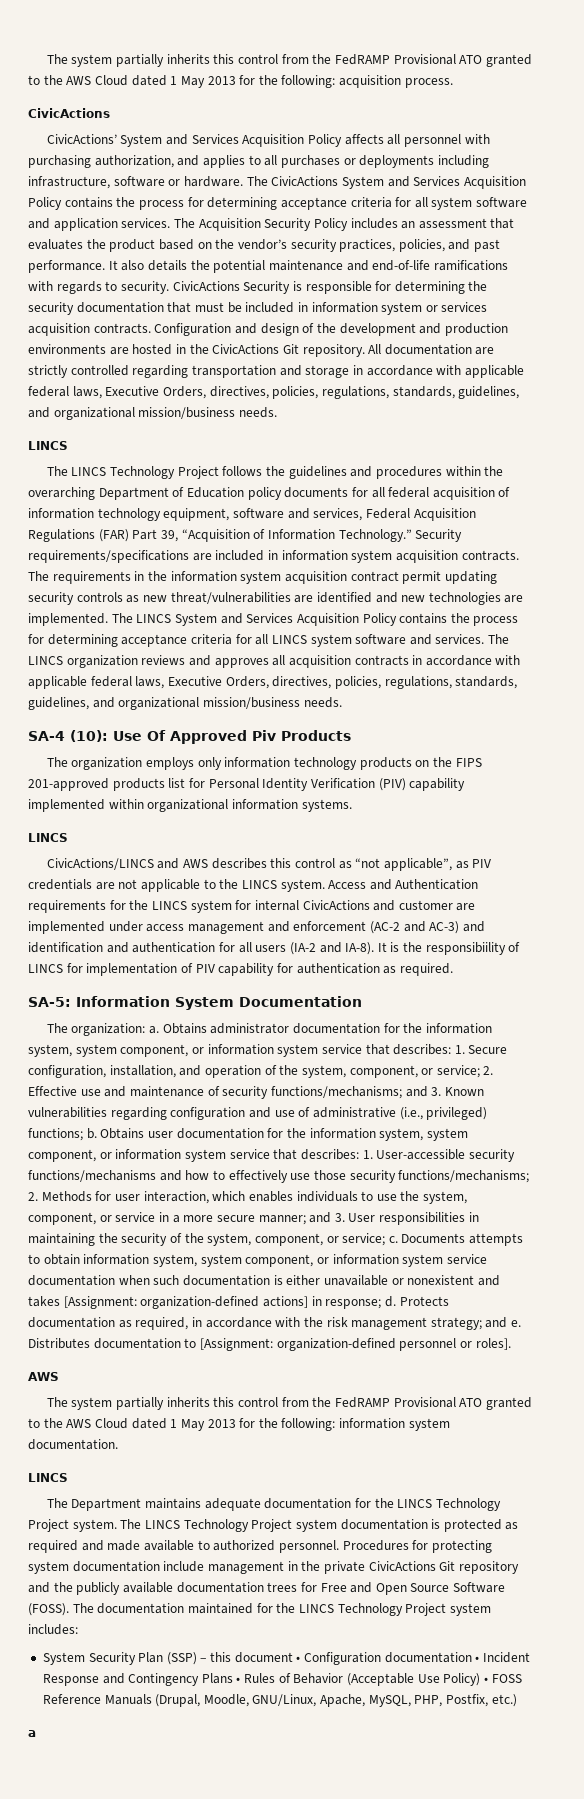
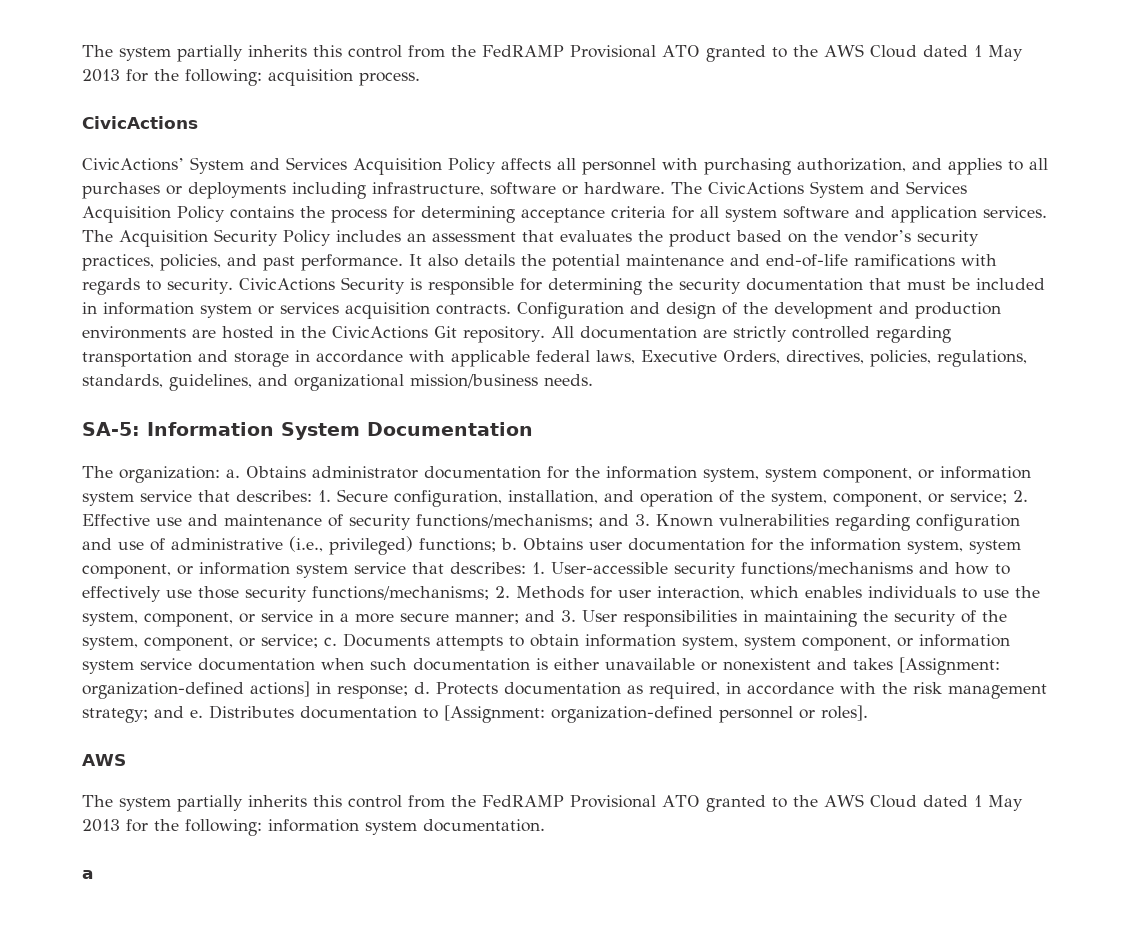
  All documentation are strictly controlled regarding transportation and storage in accordance with applicable federal laws, Executive Orders, directives, policies, regulations, standards, guidelines, and organizational mission/business needs.
- LINCS
- The LINCS Technology Project follows the guidelines and procedures within the overarching Department of Education policy documents for all federal acquisition of information technology equipment, software and services, Federal Acquisition Regulations (FAR) Part 39, “Acquisition of Information Technology.” Security requirements/specifications are included in information system acquisition contracts. The requirements in the information system acquisition contract permit updating security controls as new threat/vulnerabilities are identified and new technologies are implemented. The LINCS System and Services Acquisition Policy contains the process for determining acceptance criteria for all LINCS system software and services. The LINCS organization reviews and approves all acquisition contracts in accordance with applicable federal laws, Executive Orders, directives, policies, regulations, standards, guidelines, and organizational mission/business needs.
- SA-4 (10): Use Of Approved Piv Products
- The organization employs only information technology products on the FIPS 201-approved products list for Personal Identity Verification (PIV) capability implemented within organizational information systems.
- LINCS
- CivicActions/LINCS and AWS describes this control as “not applicable”, as PIV credentials are not applicable to the LINCS system. Access and Authentication requirements for the LINCS system for internal CivicActions and customer are implemented under access management and enforcement (AC-2 and AC-3) and identification and authentication for all users (IA-2 and IA-8). It is the responsibiility of LINCS for implementation of PIV capability for authentication as required.
  The system partially inherits this control from the FedRAMP Provisional ATO granted to the AWS Cloud dated 1 May 2013 for the following: information system documentation.
- LINCS
- The Department maintains adequate documentation for the LINCS Technology Project system. The LINCS Technology Project system documentation is protected as required and made available to authorized personnel. Procedures for protecting system documentation include management in the private CivicActions Git repository and the publicly available documentation trees for Free and Open Source Software (FOSS). The documentation maintained for the LINCS Technology Project system includes:
- System Security Plan (SSP) – this document • Configuration documentation • Incident Response and Contingency Plans • Rules of Behavior (Acceptable Use Policy) • FOSS Reference Manuals (Drupal, Moodle, GNU/Linux, Apache, MySQL, PHP, Postfix, etc.)

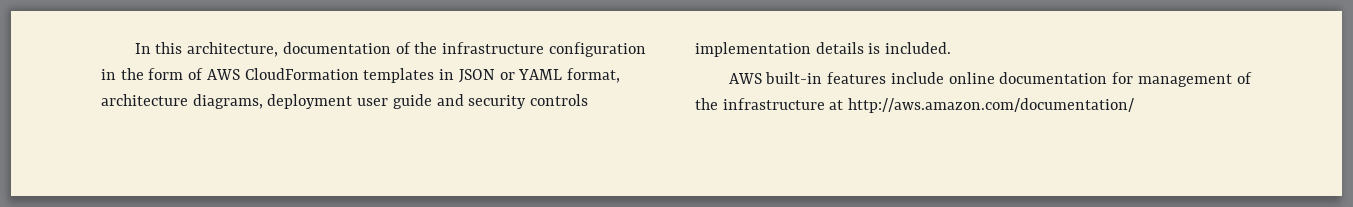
- The system partially inherits this control from the FedRAMP Provisional ATO granted to the AWS Cloud dated 1 May 2013 for the following: acquisition process.
- CivicActions
- CivicActions’ System and Services Acquisition Policy affects all personnel with purchasing authorization, and applies to all purchases or deployments including infrastructure, software or hardware. The CivicActions System and Services Acquisition Policy contains the process for determining acceptance criteria for all system software and application services. The Acquisition Security Policy includes an assessment that evaluates the product based on the vendor’s security practices, policies, and past performance. It also details the potential maintenance and end-of-life ramifications with regards to security. CivicActions Security is responsible for determining the security documentation that must be included in information system or services acquisition contracts. Configuration and design of the development and production environments are hosted in the CivicActions Git repository. All documentation are strictly controlled regarding transportation and storage in accordance with applicable federal laws, Executive Orders, directives, policies, regulations, standards, guidelines, and organizational mission/business needs.
- SA-5: Information System Documentation
- The organization: a. Obtains administrator documentation for the information system, system component, or information system service that describes: 1. Secure configuration, installation, and operation of the system, component, or service; 2. Effective use and maintenance of security functions/mechanisms; and 3. Known vulnerabilities regarding configuration and use of administrative (i.e., privileged) functions; b. Obtains user documentation for the information system, system component, or information system service that describes: 1. User-accessible security functions/mechanisms and how to effectively use those security functions/mechanisms; 2. Methods for user interaction, which enables individuals to use the system, component, or service in a more secure manner; and 3. User responsibilities in maintaining the security of the system, component, or service; c. Documents attempts to obtain information system, system component, or information system service documentation when such documentation is either unavailable or nonexistent and takes [Assignment: organization-defined actions] in response; d. Protects documentation as required, in accordance with the risk management strategy; and e. Distributes documentation to [Assignment: organization-defined personnel or roles].
- AWS
- The system partially inherits this control from the FedRAMP Provisional ATO granted to the AWS Cloud dated 1 May 2013 for the following: information system documentation.
- a
+ In this architecture, documentation of the infrastructure configuration in the form of AWS CloudFormation templates in JSON or YAML format, architecture diagrams, deployment user guide and security controls implementation details is included.
+ AWS built-in features include online documentation for management of the infrastructure at http://aws.amazon.com/documentation/

